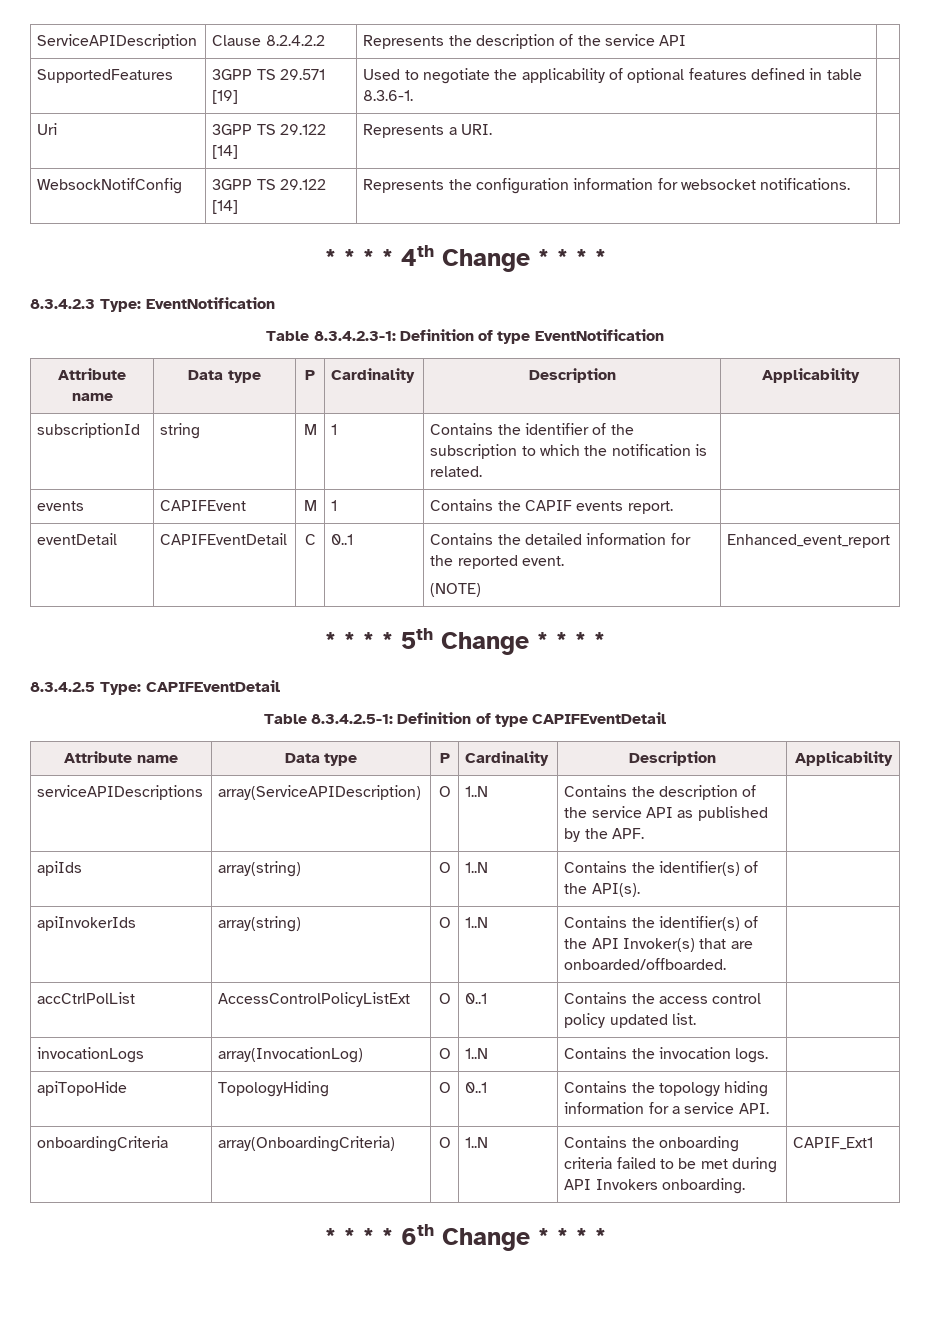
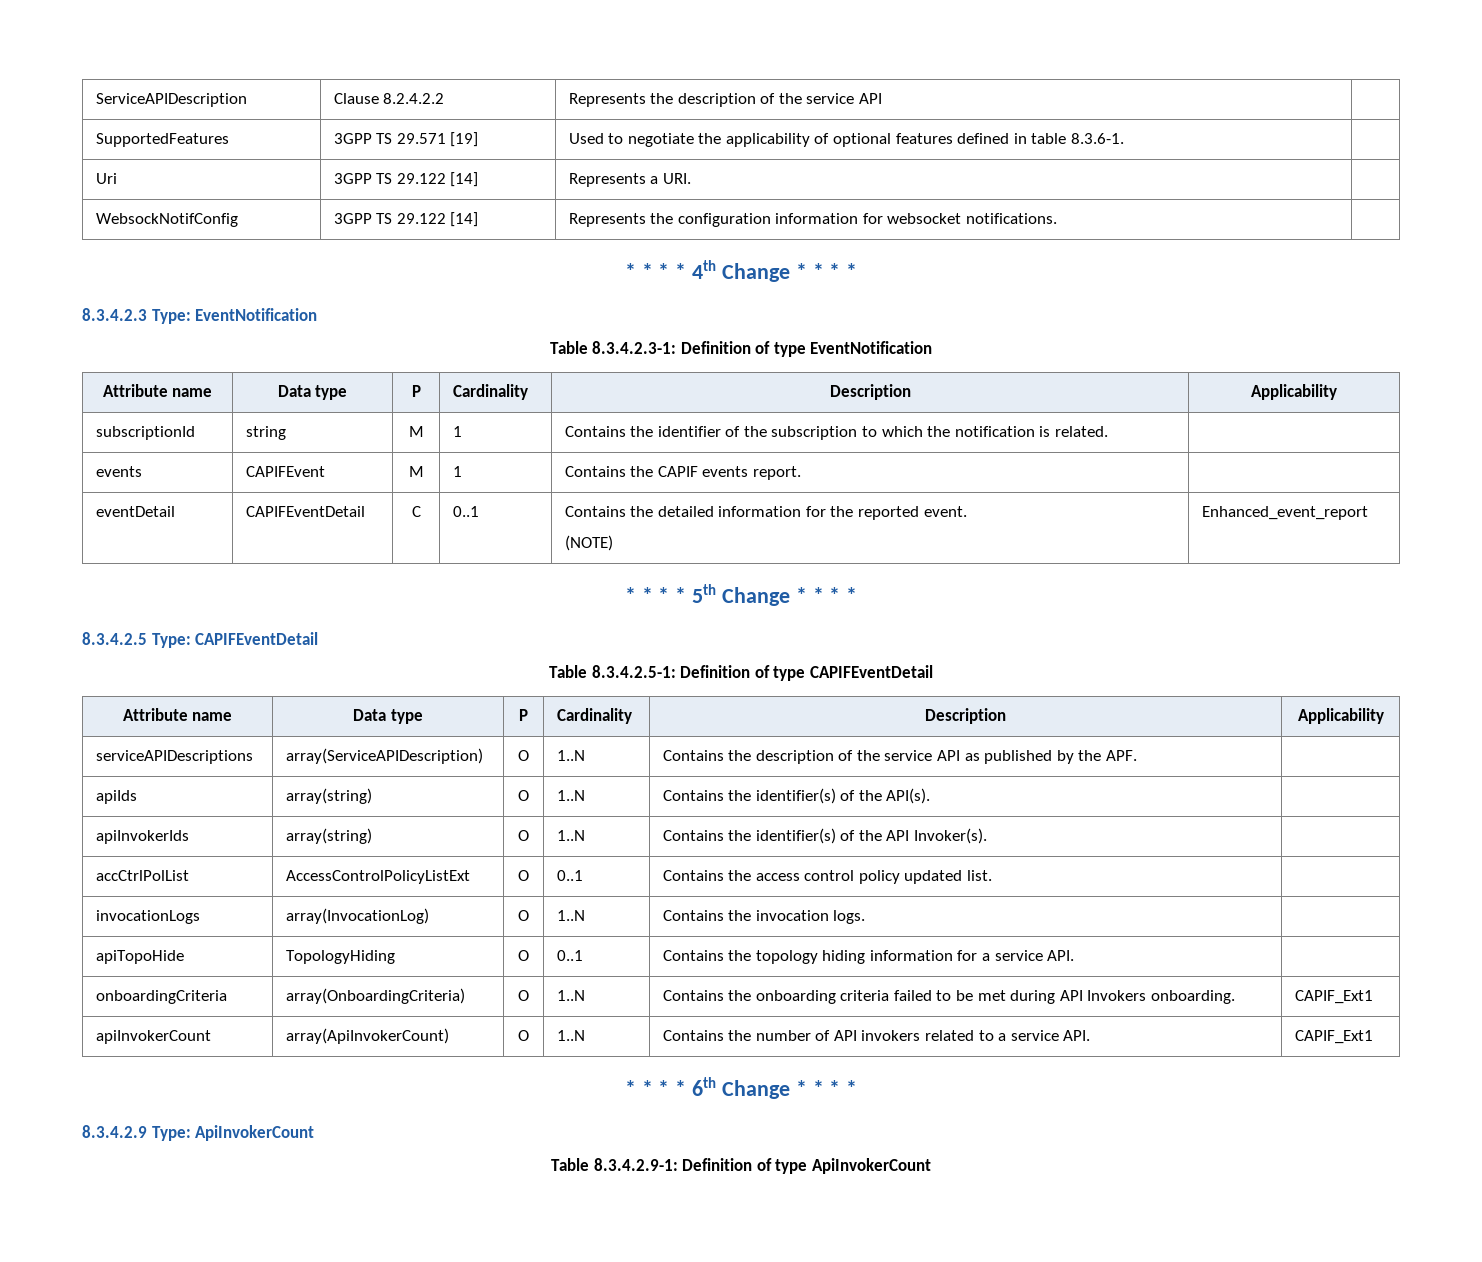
- apiInvokerIds | array(string) | O | 1..N | Contains the identifier(s) of the API Invoker(s) that are onboarded/offboarded. |
+ apiInvokerIds | array(string) | O | 1..N | Contains the identifier(s) of the API Invoker(s). |
+ apiInvokerCount | array(ApiInvokerCount) | O | 1..N | Contains the number of API invokers related to a service API. | CAPIF_Ext1
+ 8.3.4.2.9 Type: ApiInvokerCount
+ Table 8.3.4.2.9-1: Definition of type ApiInvokerCount

